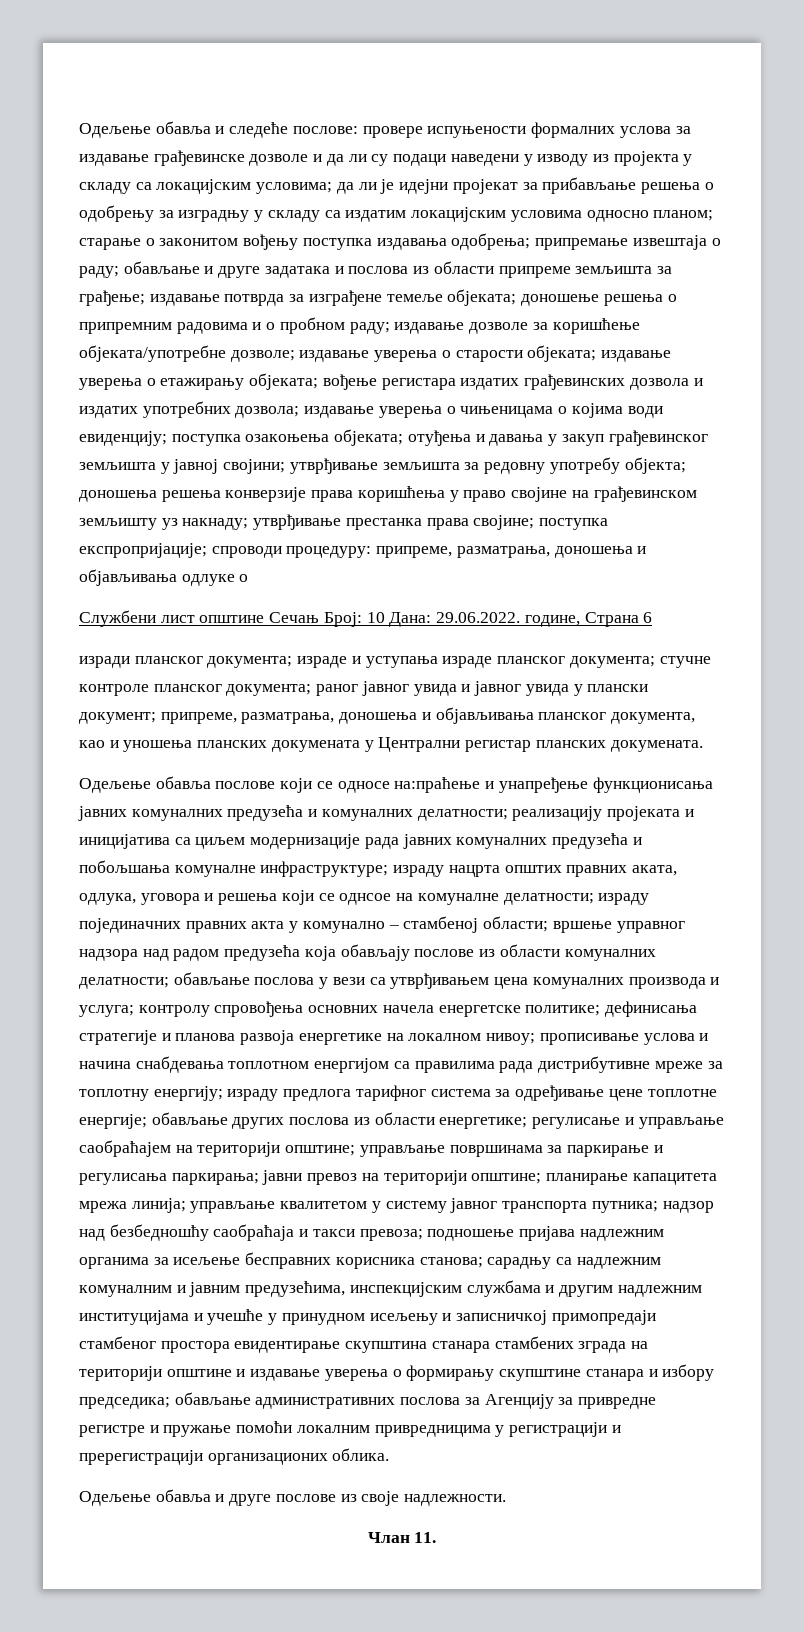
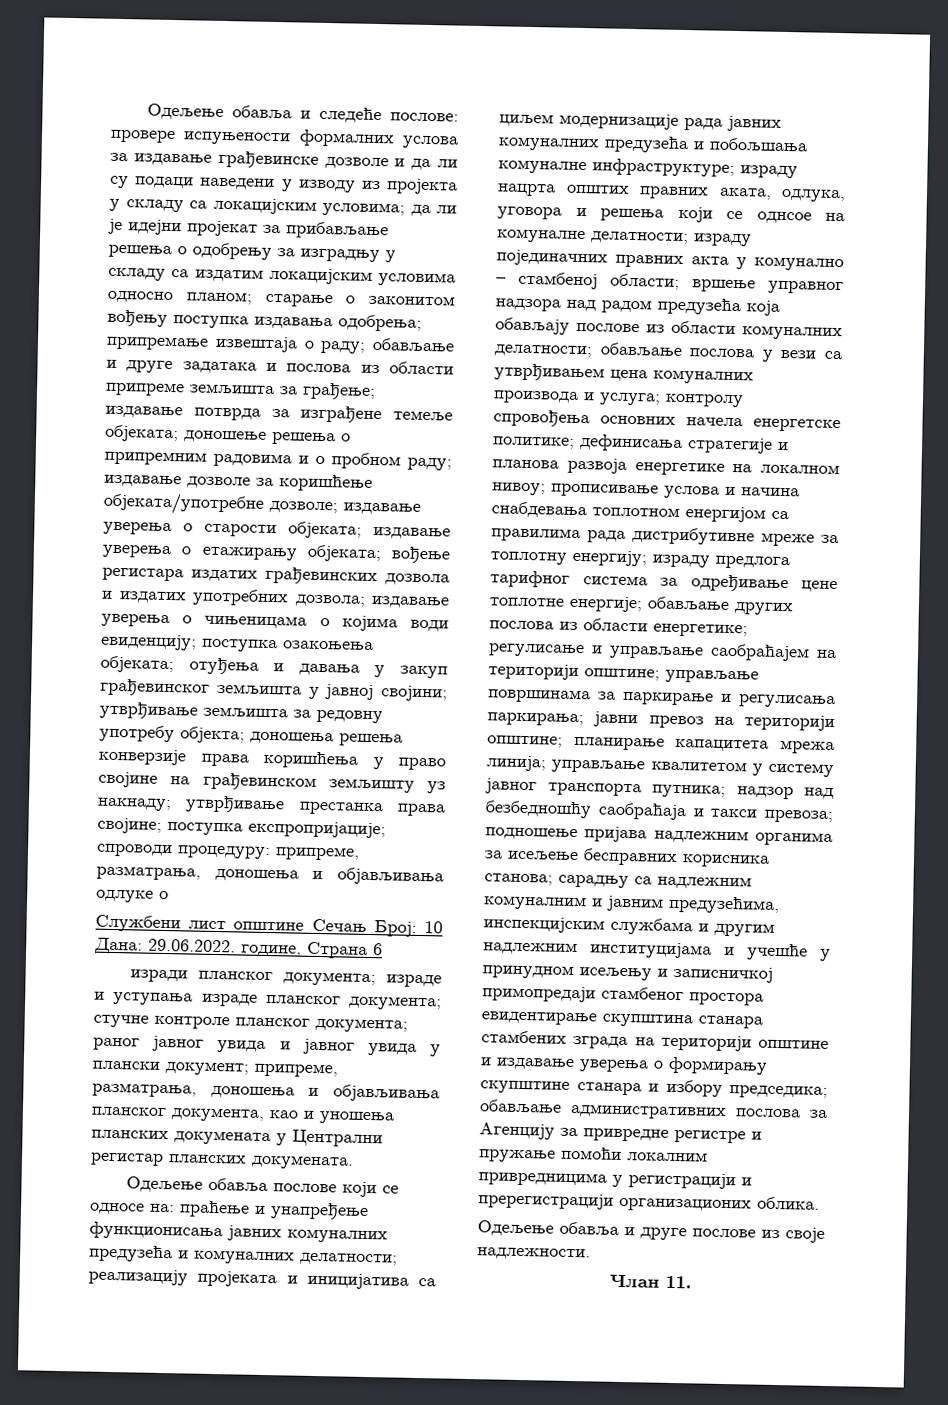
- Одељење обавља послове који се односе на:праћење и унапређење функционисања јавних комуналних предузећа и комуналних делатности;
+ Одељење обавља послове који се односе на: праћење и унапређење функционисања јавних комуналних предузећа и комуналних делатности;

